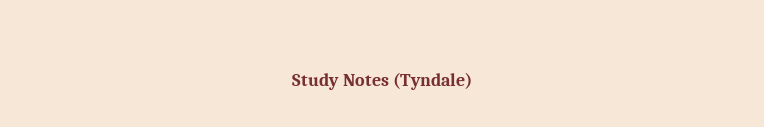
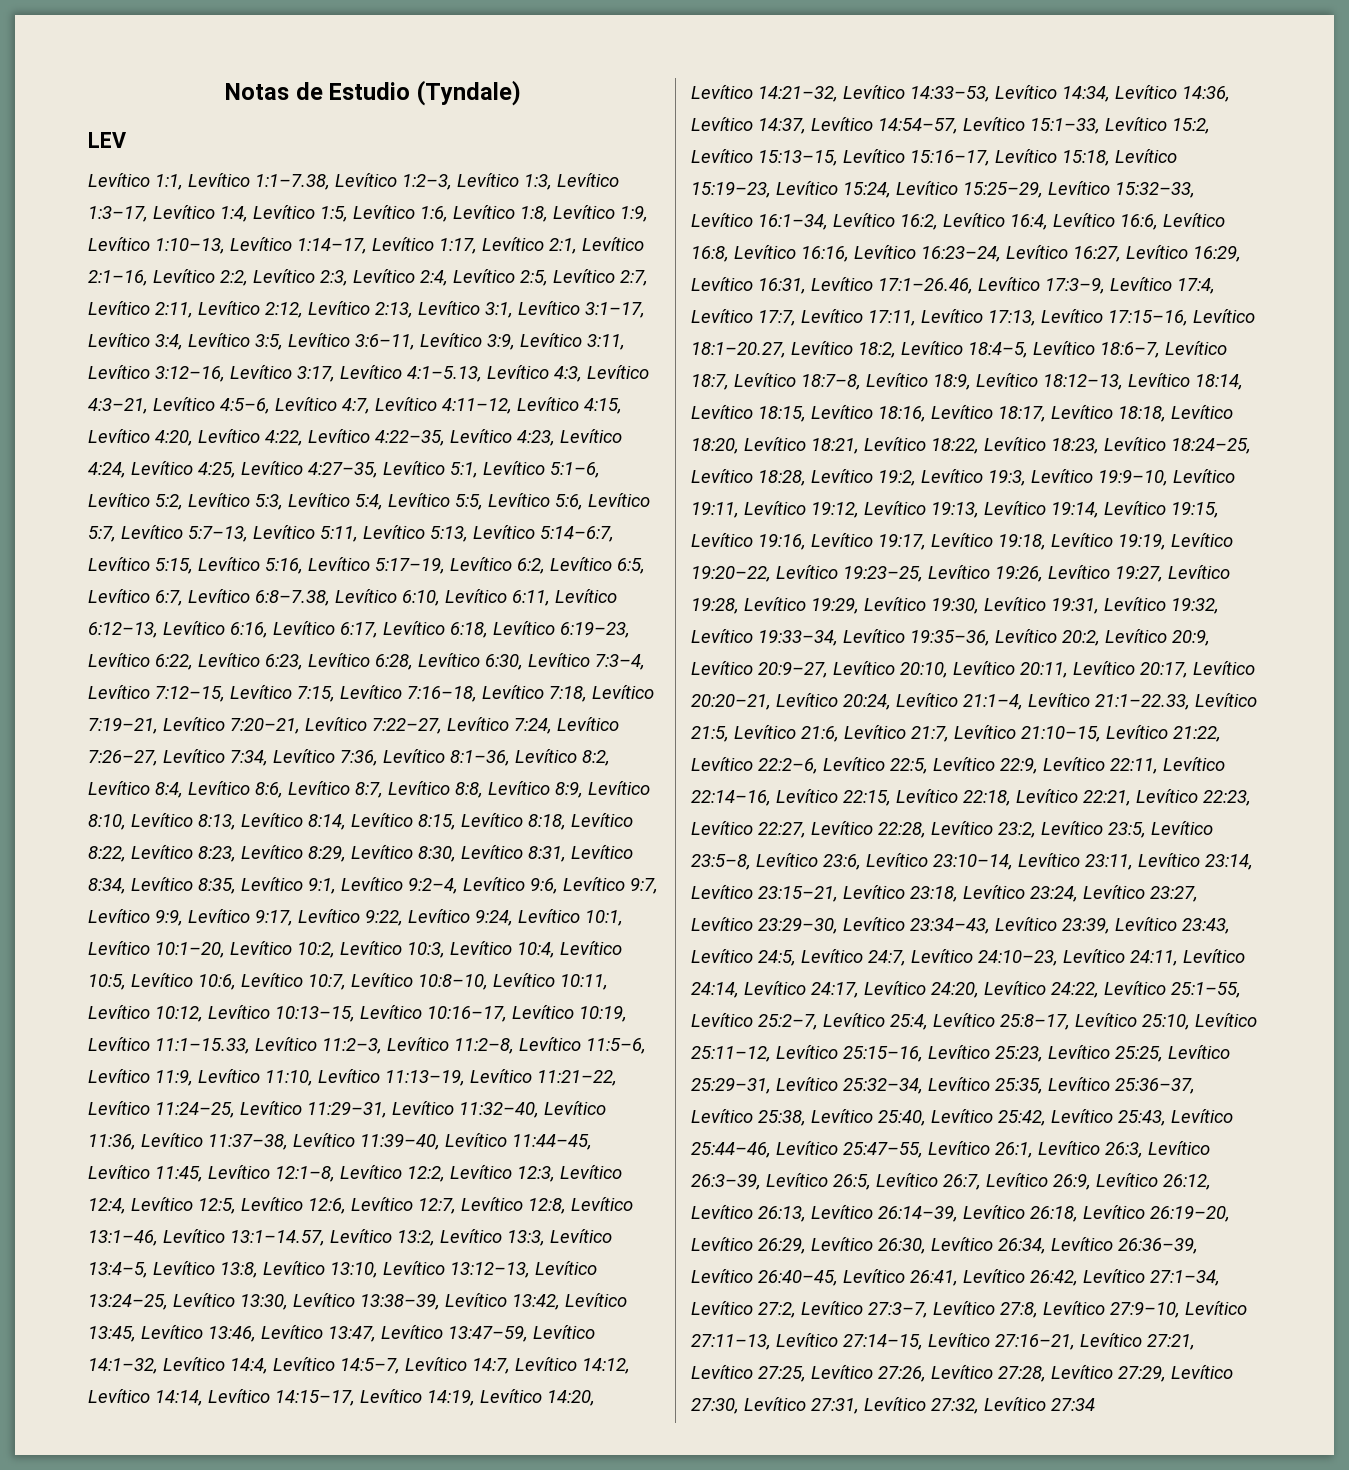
- Study Notes (Tyndale)
+ Notas de Estudio (Tyndale)
+ LEV
+ Levítico 1:1, Levítico 1:1–7.38, Levítico 1:2–3, Levítico 1:3, Levítico 1:3–17, Levítico 1:4, Levítico 1:5, Levítico 1:6, Levítico 1:8, Levítico 1:9, Levítico 1:10–13, Levítico 1:14–17, Levítico 1:17, Levítico 2:1, Levítico 2:1–16, Levítico 2:2, Levítico 2:3, Levítico 2:4, Levítico 2:5, Levítico 2:7, Levítico 2:11, Levítico 2:12, Levítico 2:13, Levítico 3:1, Levítico 3:1–17, Levítico 3:4, Levítico 3:5, Levítico 3:6–11, Levítico 3:9, Levítico 3:11, Levítico 3:12–16, Levítico 3:17, Levítico 4:1–5.13, Levítico 4:3, Levítico 4:3–21, Levítico 4:5–6, Levítico 4:7, Levítico 4:11–12, Levítico 4:15, Levítico 4:20, Levítico 4:22, Levítico 4:22–35, Levítico 4:23, Levítico 4:24, Levítico 4:25, Levítico 4:27–35, Levítico 5:1, Levítico 5:1–6, Levítico 5:2, Levítico 5:3, Levítico 5:4, Levítico 5:5, Levítico 5:6, Levítico 5:7, Levítico 5:7–13, Levítico 5:11, Levítico 5:13, Levítico 5:14–6:7, Levítico 5:15, Levítico 5:16, Levítico 5:17–19, Levítico 6:2, Levítico 6:5, Levítico 6:7, Levítico 6:8–7.38, Levítico 6:10, Levítico 6:11, Levítico 6:12–13, Levítico 6:16, Levítico 6:17, Levítico 6:18, Levítico 6:19–23, Levítico 6:22, Levítico 6:23, Levítico 6:28, Levítico 6:30, Levítico 7:3–4, Levítico 7:12–15, Levítico 7:15, Levítico 7:16–18, Levítico 7:18, Levítico 7:19–21, Levítico 7:20–21, Levítico 7:22–27, Levítico 7:24, Levítico 7:26–27, Levítico 7:34, Levítico 7:36, Levítico 8:1–36, Levítico 8:2, Levítico 8:4, Levítico 8:6, Levítico 8:7, Levítico 8:8, Levítico 8:9, Levítico 8:10, Levítico 8:13, Levítico 8:14, Levítico 8:15, Levítico 8:18, Levítico 8:22, Levítico 8:23, Levítico 8:29, Levítico 8:30, Levítico 8:31, Levítico 8:34, Levítico 8:35, Levítico 9:1, Levítico 9:2–4, Levítico 9:6, Levítico 9:7, Levítico 9:9, Levítico 9:17, Levítico 9:22, Levítico 9:24, Levítico 10:1, Levítico 10:1–20, Levítico 10:2, Levítico 10:3, Levítico 10:4, Levítico 10:5, Levítico 10:6, Levítico 10:7, Levítico 10:8–10, Levítico 10:11, Levítico 10:12, Levítico 10:13–15, Levítico 10:16–17, Levítico 10:19, Levítico 11:1–15.33, Levítico 11:2–3, Levítico 11:2–8, Levítico 11:5–6, Levítico 11:9, Levítico 11:10, Levítico 11:13–19, Levítico 11:21–22, Levítico 11:24–25, Levítico 11:29–31, Levítico 11:32–40, Levítico 11:36, Levítico 11:37–38, Levítico 11:39–40, Levítico 11:44–45, Levítico 11:45, Levítico 12:1–8, Levítico 12:2, Levítico 12:3, Levítico 12:4, Levítico 12:5, Levítico 12:6, Levítico 12:7, Levítico 12:8, Levítico 13:1–46, Levítico 13:1–14.57, Levítico 13:2, Levítico 13:3, Levítico 13:4–5, Levítico 13:8, Levítico 13:10, Levítico 13:12–13, Levítico 13:24–25, Levítico 13:30, Levítico 13:38–39, Levítico 13:42, Levítico 13:45, Levítico 13:46, Levítico 13:47, Levítico 13:47–59, Levítico 14:1–32, Levítico 14:4, Levítico 14:5–7, Levítico 14:7, Levítico 14:12, Levítico 14:14, Levítico 14:15–17, Levítico 14:19, Levítico 14:20, Levítico 14:21–32, Levítico 14:33–53, Levítico 14:34, Levítico 14:36, Levítico 14:37, Levítico 14:54–57, Levítico 15:1–33, Levítico 15:2, Levítico 15:13–15, Levítico 15:16–17, Levítico 15:18, Levítico 15:19–23, Levítico 15:24, Levítico 15:25–29, Levítico 15:32–33, Levítico 16:1–34, Levítico 16:2, Levítico 16:4, Levítico 16:6, Levítico 16:8, Levítico 16:16, Levítico 16:23–24, Levítico 16:27, Levítico 16:29, Levítico 16:31, Levítico 17:1–26.46, Levítico 17:3–9, Levítico 17:4, Levítico 17:7, Levítico 17:11, Levítico 17:13, Levítico 17:15–16, Levítico 18:1–20.27, Levítico 18:2, Levítico 18:4–5, Levítico 18:6–7, Levítico 18:7, Levítico 18:7–8, Levítico 18:9, Levítico 18:12–13, Levítico 18:14, Levítico 18:15, Levítico 18:16, Levítico 18:17, Levítico 18:18, Levítico 18:20, Levítico 18:21, Levítico 18:22, Levítico 18:23, Levítico 18:24–25, Levítico 18:28, Levítico 19:2, Levítico 19:3, Levítico 19:9–10, Levítico 19:11, Levítico 19:12, Levítico 19:13, Levítico 19:14, Levítico 19:15, Levítico 19:16, Levítico 19:17, Levítico 19:18, Levítico 19:19, Levítico 19:20–22, Levítico 19:23–25, Levítico 19:26, Levítico 19:27, Levítico 19:28, Levítico 19:29, Levítico 19:30, Levítico 19:31, Levítico 19:32, Levítico 19:33–34, Levítico 19:35–36, Levítico 20:2, Levítico 20:9, Levítico 20:9–27, Levítico 20:10, Levítico 20:11, Levítico 20:17, Levítico 20:20–21, Levítico 20:24, Levítico 21:1–4, Levítico 21:1–22.33, Levítico 21:5, Levítico 21:6, Levítico 21:7, Levítico 21:10–15, Levítico 21:22, Levítico 22:2–6, Levítico 22:5, Levítico 22:9, Levítico 22:11, Levítico 22:14–16, Levítico 22:15, Levítico 22:18, Levítico 22:21, Levítico 22:23, Levítico 22:27, Levítico 22:28, Levítico 23:2, Levítico 23:5, Levítico 23:5–8, Levítico 23:6, Levítico 23:10–14, Levítico 23:11, Levítico 23:14, Levítico 23:15–21, Levítico 23:18, Levítico 23:24, Levítico 23:27, Levítico 23:29–30, Levítico 23:34–43, Levítico 23:39, Levítico 23:43, Levítico 24:5, Levítico 24:7, Levítico 24:10–23, Levítico 24:11, Levítico 24:14, Levítico 24:17, Levítico 24:20, Levítico 24:22, Levítico 25:1–55, Levítico 25:2–7, Levítico 25:4, Levítico 25:8–17, Levítico 25:10, Levítico 25:11–12, Levítico 25:15–16, Levítico 25:23, Levítico 25:25, Levítico 25:29–31, Levítico 25:32–34, Levítico 25:35, Levítico 25:36–37, Levítico 25:38, Levítico 25:40, Levítico 25:42, Levítico 25:43, Levítico 25:44–46, Levítico 25:47–55, Levítico 26:1, Levítico 26:3, Levítico 26:3–39, Levítico 26:5, Levítico 26:7, Levítico 26:9, Levítico 26:12, Levítico 26:13, Levítico 26:14–39, Levítico 26:18, Levítico 26:19–20, Levítico 26:29, Levítico 26:30, Levítico 26:34, Levítico 26:36–39, Levítico 26:40–45, Levítico 26:41, Levítico 26:42, Levítico 27:1–34, Levítico 27:2, Levítico 27:3–7, Levítico 27:8, Levítico 27:9–10, Levítico 27:11–13, Levítico 27:14–15, Levítico 27:16–21, Levítico 27:21, Levítico 27:25, Levítico 27:26, Levítico 27:28, Levítico 27:29, Levítico 27:30, Levítico 27:31, Levítico 27:32, Levítico 27:34

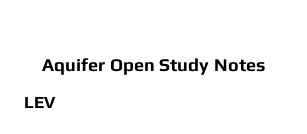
- Notas de Estudio (Tyndale)
+ Aquifer Open Study Notes
  LEV
- Levítico 1:1, Levítico 1:1–7.38, Levítico 1:2–3, Levítico 1:3, Levítico 1:3–17, Levítico 1:4, Levítico 1:5, Levítico 1:6, Levítico 1:8, Levítico 1:9, Levítico 1:10–13, Levítico 1:14–17, Levítico 1:17, Levítico 2:1, Levítico 2:1–16, Levítico 2:2, Levítico 2:3, Levítico 2:4, Levítico 2:5, Levítico 2:7, Levítico 2:11, Levítico 2:12, Levítico 2:13, Levítico 3:1, Levítico 3:1–17, Levítico 3:4, Levítico 3:5, Levítico 3:6–11, Levítico 3:9, Levítico 3:11, Levítico 3:12–16, Levítico 3:17, Levítico 4:1–5.13, Levítico 4:3, Levítico 4:3–21, Levítico 4:5–6, Levítico 4:7, Levítico 4:11–12, Levítico 4:15, Levítico 4:20, Levítico 4:22, Levítico 4:22–35, Levítico 4:23, Levítico 4:24, Levítico 4:25, Levítico 4:27–35, Levítico 5:1, Levítico 5:1–6, Levítico 5:2, Levítico 5:3, Levítico 5:4, Levítico 5:5, Levítico 5:6, Levítico 5:7, Levítico 5:7–13, Levítico 5:11, Levítico 5:13, Levítico 5:14–6:7, Levítico 5:15, Levítico 5:16, Levítico 5:17–19, Levítico 6:2, Levítico 6:5, Levítico 6:7, Levítico 6:8–7.38, Levítico 6:10, Levítico 6:11, Levítico 6:12–13, Levítico 6:16, Levítico 6:17, Levítico 6:18, Levítico 6:19–23, Levítico 6:22, Levítico 6:23, Levítico 6:28, Levítico 6:30, Levítico 7:3–4, Levítico 7:12–15, Levítico 7:15, Levítico 7:16–18, Levítico 7:18, Levítico 7:19–21, Levítico 7:20–21, Levítico 7:22–27, Levítico 7:24, Levítico 7:26–27, Levítico 7:34, Levítico 7:36, Levítico 8:1–36, Levítico 8:2, Levítico 8:4, Levítico 8:6, Levítico 8:7, Levítico 8:8, Levítico 8:9, Levítico 8:10, Levítico 8:13, Levítico 8:14, Levítico 8:15, Levítico 8:18, Levítico 8:22, Levítico 8:23, Levítico 8:29, Levítico 8:30, Levítico 8:31, Levítico 8:34, Levítico 8:35, Levítico 9:1, Levítico 9:2–4, Levítico 9:6, Levítico 9:7, Levítico 9:9, Levítico 9:17, Levítico 9:22, Levítico 9:24, Levítico 10:1, Levítico 10:1–20, Levítico 10:2, Levítico 10:3, Levítico 10:4, Levítico 10:5, Levítico 10:6, Levítico 10:7, Levítico 10:8–10, Levítico 10:11, Levítico 10:12, Levítico 10:13–15, Levítico 10:16–17, Levítico 10:19, Levítico 11:1–15.33, Levítico 11:2–3, Levítico 11:2–8, Levítico 11:5–6, Levítico 11:9, Levítico 11:10, Levítico 11:13–19, Levítico 11:21–22, Levítico 11:24–25, Levítico 11:29–31, Levítico 11:32–40, Levítico 11:36, Levítico 11:37–38, Levítico 11:39–40, Levítico 11:44–45, Levítico 11:45, Levítico 12:1–8, Levítico 12:2, Levítico 12:3, Levítico 12:4, Levítico 12:5, Levítico 12:6, Levítico 12:7, Levítico 12:8, Levítico 13:1–46, Levítico 13:1–14.57, Levítico 13:2, Levítico 13:3, Levítico 13:4–5, Levítico 13:8, Levítico 13:10, Levítico 13:12–13, Levítico 13:24–25, Levítico 13:30, Levítico 13:38–39, Levítico 13:42, Levítico 13:45, Levítico 13:46, Levítico 13:47, Levítico 13:47–59, Levítico 14:1–32, Levítico 14:4, Levítico 14:5–7, Levítico 14:7, Levítico 14:12, Levítico 14:14, Levítico 14:15–17, Levítico 14:19, Levítico 14:20, Levítico 14:21–32, Levítico 14:33–53, Levítico 14:34, Levítico 14:36, Levítico 14:37, Levítico 14:54–57, Levítico 15:1–33, Levítico 15:2, Levítico 15:13–15, Levítico 15:16–17, Levítico 15:18, Levítico 15:19–23, Levítico 15:24, Levítico 15:25–29, Levítico 15:32–33, Levítico 16:1–34, Levítico 16:2, Levítico 16:4, Levítico 16:6, Levítico 16:8, Levítico 16:16, Levítico 16:23–24, Levítico 16:27, Levítico 16:29, Levítico 16:31, Levítico 17:1–26.46, Levítico 17:3–9, Levítico 17:4, Levítico 17:7, Levítico 17:11, Levítico 17:13, Levítico 17:15–16, Levítico 18:1–20.27, Levítico 18:2, Levítico 18:4–5, Levítico 18:6–7, Levítico 18:7, Levítico 18:7–8, Levítico 18:9, Levítico 18:12–13, Levítico 18:14, Levítico 18:15, Levítico 18:16, Levítico 18:17, Levítico 18:18, Levítico 18:20, Levítico 18:21, Levítico 18:22, Levítico 18:23, Levítico 18:24–25, Levítico 18:28, Levítico 19:2, Levítico 19:3, Levítico 19:9–10, Levítico 19:11, Levítico 19:12, Levítico 19:13, Levítico 19:14, Levítico 19:15, Levítico 19:16, Levítico 19:17, Levítico 19:18, Levítico 19:19, Levítico 19:20–22, Levítico 19:23–25, Levítico 19:26, Levítico 19:27, Levítico 19:28, Levítico 19:29, Levítico 19:30, Levítico 19:31, Levítico 19:32, Levítico 19:33–34, Levítico 19:35–36, Levítico 20:2, Levítico 20:9, Levítico 20:9–27, Levítico 20:10, Levítico 20:11, Levítico 20:17, Levítico 20:20–21, Levítico 20:24, Levítico 21:1–4, Levítico 21:1–22.33, Levítico 21:5, Levítico 21:6, Levítico 21:7, Levítico 21:10–15, Levítico 21:22, Levítico 22:2–6, Levítico 22:5, Levítico 22:9, Levítico 22:11, Levítico 22:14–16, Levítico 22:15, Levítico 22:18, Levítico 22:21, Levítico 22:23, Levítico 22:27, Levítico 22:28, Levítico 23:2, Levítico 23:5, Levítico 23:5–8, Levítico 23:6, Levítico 23:10–14, Levítico 23:11, Levítico 23:14, Levítico 23:15–21, Levítico 23:18, Levítico 23:24, Levítico 23:27, Levítico 23:29–30, Levítico 23:34–43, Levítico 23:39, Levítico 23:43, Levítico 24:5, Levítico 24:7, Levítico 24:10–23, Levítico 24:11, Levítico 24:14, Levítico 24:17, Levítico 24:20, Levítico 24:22, Levítico 25:1–55, Levítico 25:2–7, Levítico 25:4, Levítico 25:8–17, Levítico 25:10, Levítico 25:11–12, Levítico 25:15–16, Levítico 25:23, Levítico 25:25, Levítico 25:29–31, Levítico 25:32–34, Levítico 25:35, Levítico 25:36–37, Levítico 25:38, Levítico 25:40, Levítico 25:42, Levítico 25:43, Levítico 25:44–46, Levítico 25:47–55, Levítico 26:1, Levítico 26:3, Levítico 26:3–39, Levítico 26:5, Levítico 26:7, Levítico 26:9, Levítico 26:12, Levítico 26:13, Levítico 26:14–39, Levítico 26:18, Levítico 26:19–20, Levítico 26:29, Levítico 26:30, Levítico 26:34, Levítico 26:36–39, Levítico 26:40–45, Levítico 26:41, Levítico 26:42, Levítico 27:1–34, Levítico 27:2, Levítico 27:3–7, Levítico 27:8, Levítico 27:9–10, Levítico 27:11–13, Levítico 27:14–15, Levítico 27:16–21, Levítico 27:21, Levítico 27:25, Levítico 27:26, Levítico 27:28, Levítico 27:29, Levítico 27:30, Levítico 27:31, Levítico 27:32, Levítico 27:34

